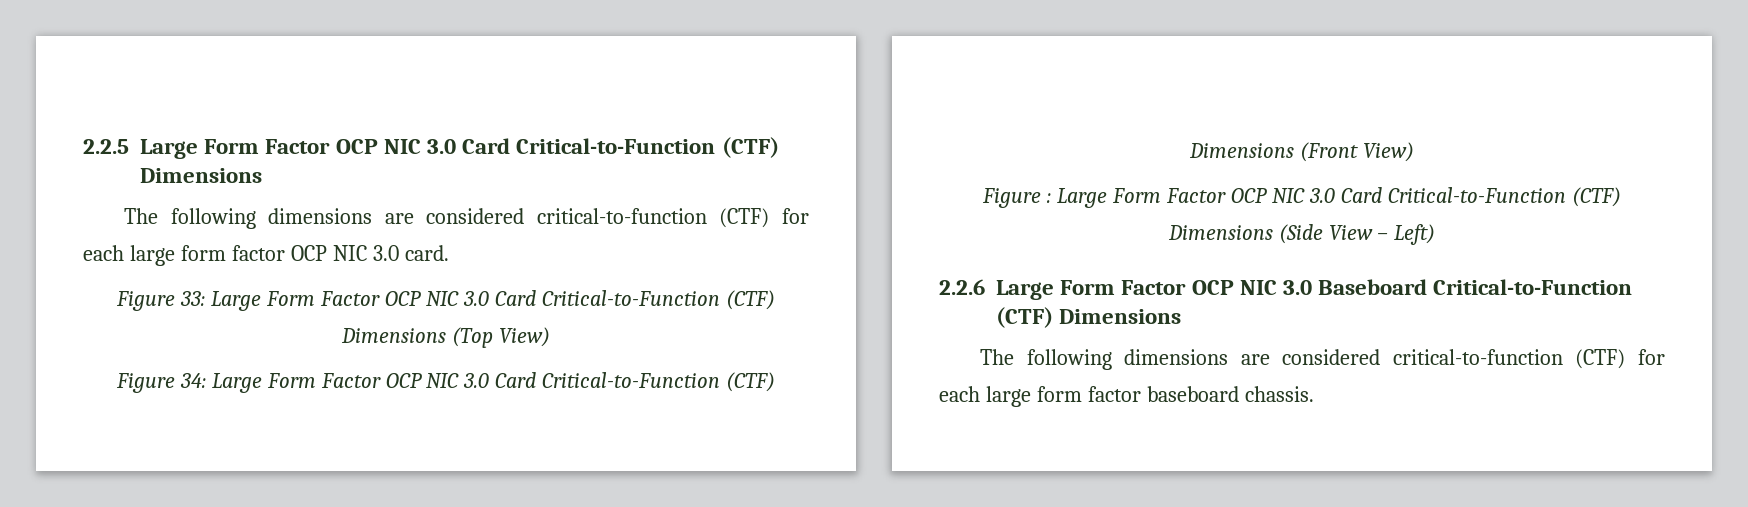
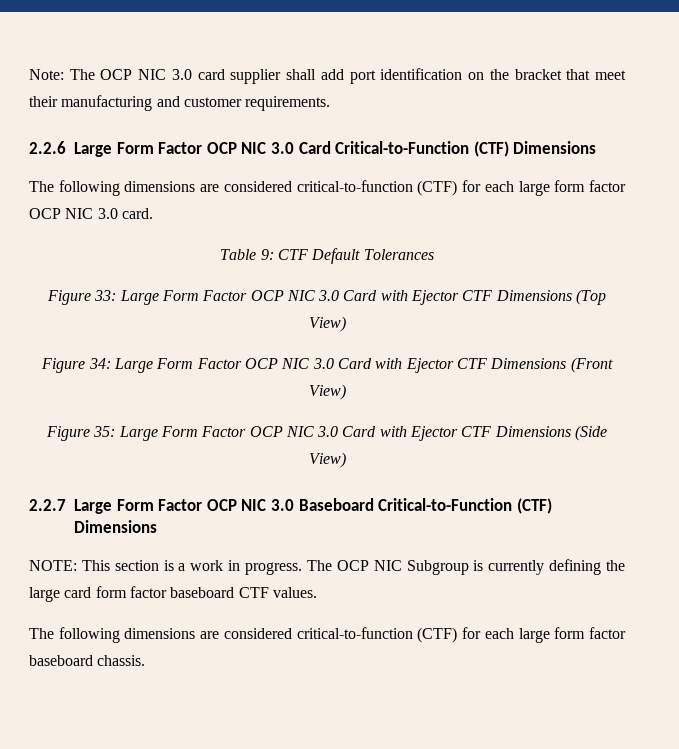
- 2.2.5 Large Form Factor OCP NIC 3.0 Card Critical-to-Function (CTF) Dimensions
+ Note: The OCP NIC 3.0 card supplier shall add port identification on the bracket that meet their manufacturing and customer requirements.
+ 2.2.6 Large Form Factor OCP NIC 3.0 Card Critical-to-Function (CTF) Dimensions
+ Table 9: CTF Default Tolerances
- Figure 33: Large Form Factor OCP NIC 3.0 Card Critical-to-Function (CTF) Dimensions (Top View)
+ Figure 33: Large Form Factor OCP NIC 3.0 Card with Ejector CTF Dimensions (Top View)
- Figure 34: Large Form Factor OCP NIC 3.0 Card Critical-to-Function (CTF) Dimensions (Front View)
+ Figure 34: Large Form Factor OCP NIC 3.0 Card with Ejector CTF Dimensions (Front View)
- Figure : Large Form Factor OCP NIC 3.0 Card Critical-to-Function (CTF) Dimensions (Side View – Left)
- 2.2.6 Large Form Factor OCP NIC 3.0 Baseboard Critical-to-Function (CTF) Dimensions
+ Figure 35: Large Form Factor OCP NIC 3.0 Card with Ejector CTF Dimensions (Side View)
+ 2.2.7 Large Form Factor OCP NIC 3.0 Baseboard Critical-to-Function (CTF) Dimensions
+ NOTE: This section is a work in progress. The OCP NIC Subgroup is currently defining the large card form factor baseboard CTF values.

